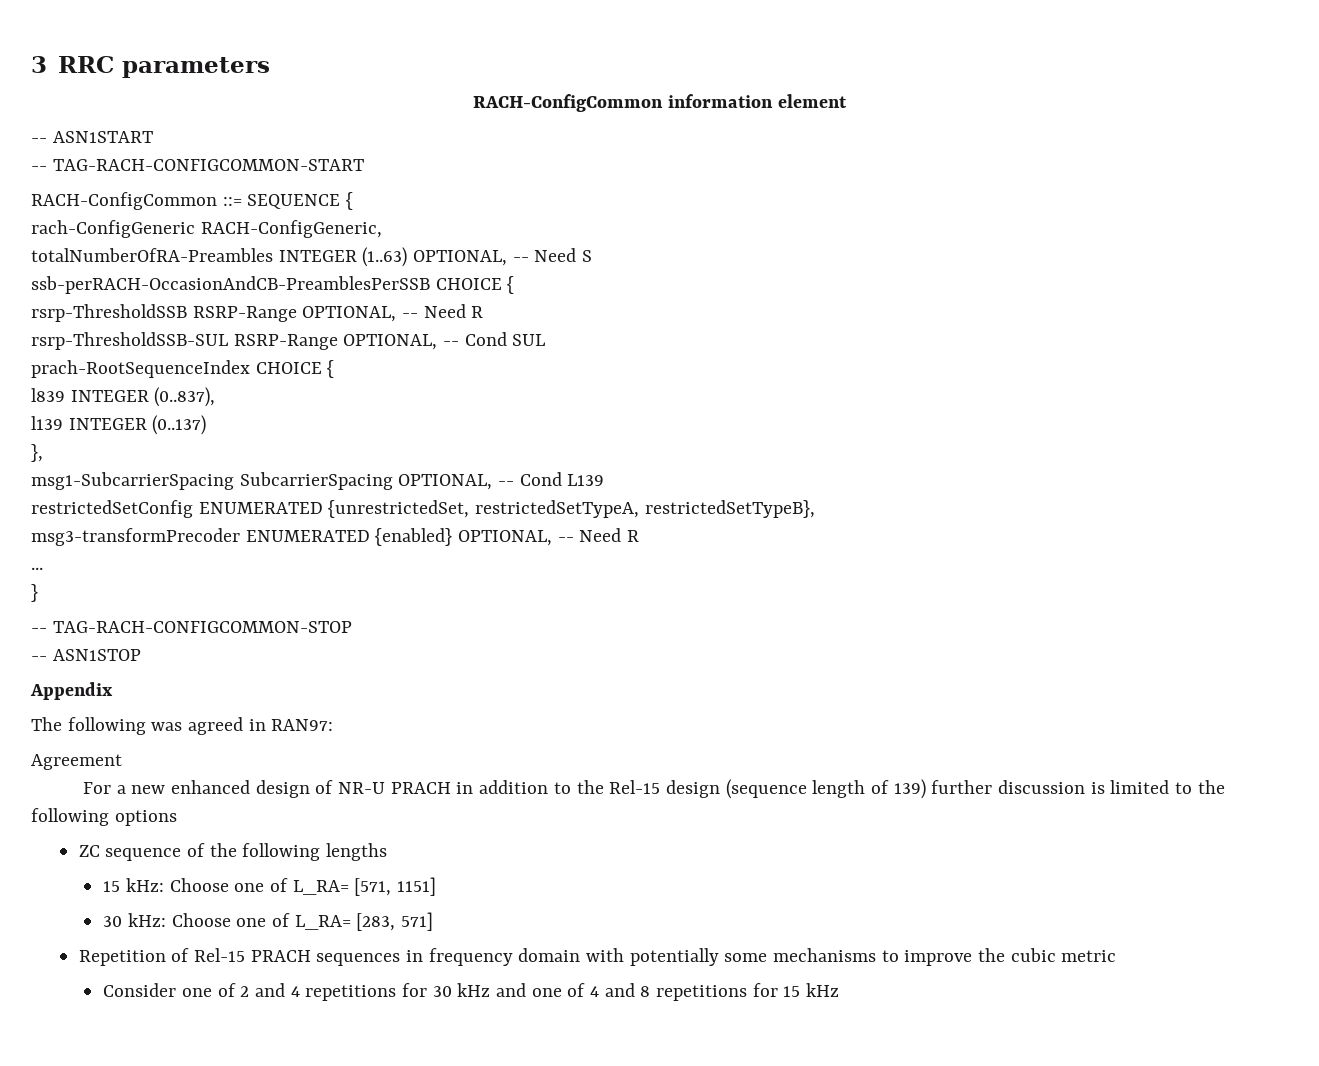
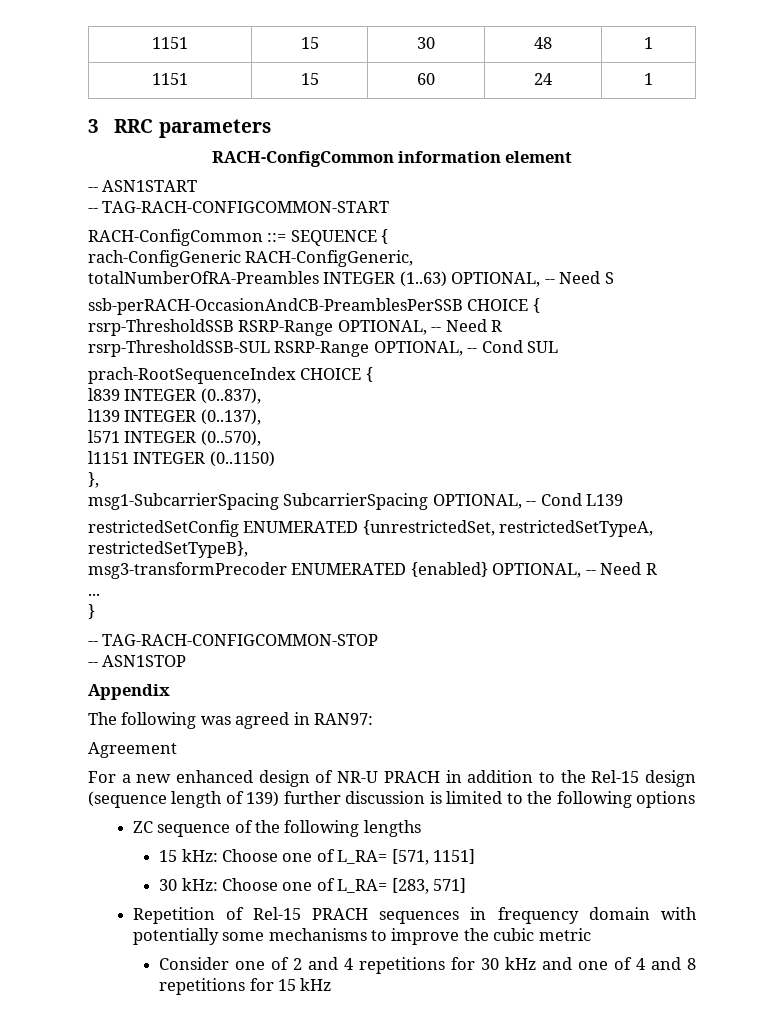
+ 1151 | 15 | 30 | 48 | 1
+ 1151 | 15 | 60 | 24 | 1
- l139 INTEGER (0..137)
+ l139 INTEGER (0..137),
+ l571 INTEGER (0..570),
+ l1151 INTEGER (0..1150)

